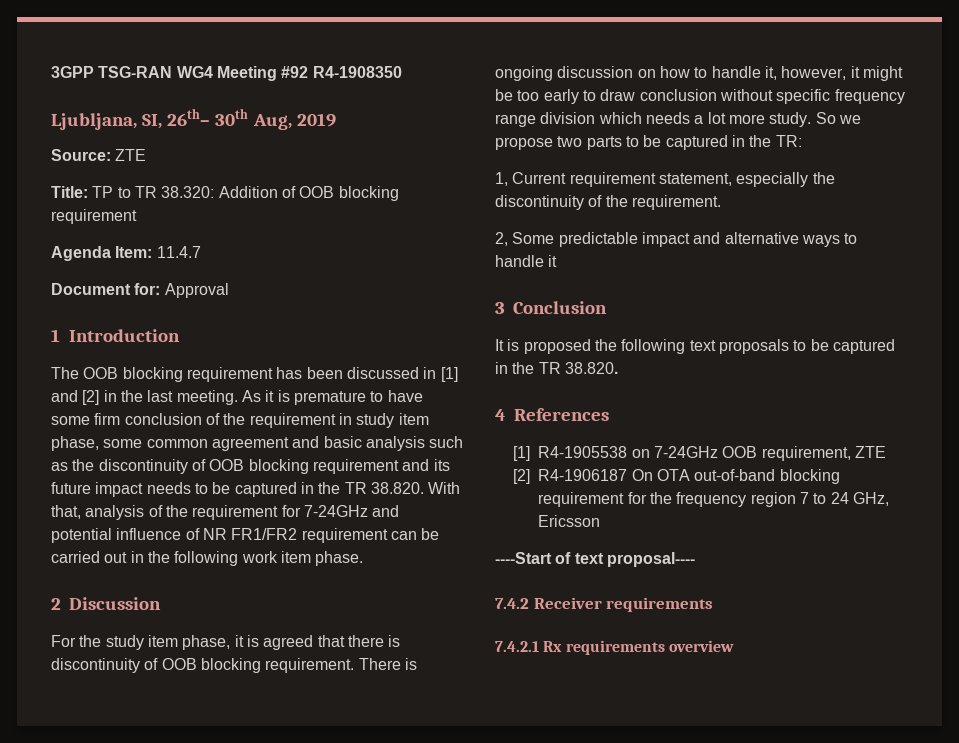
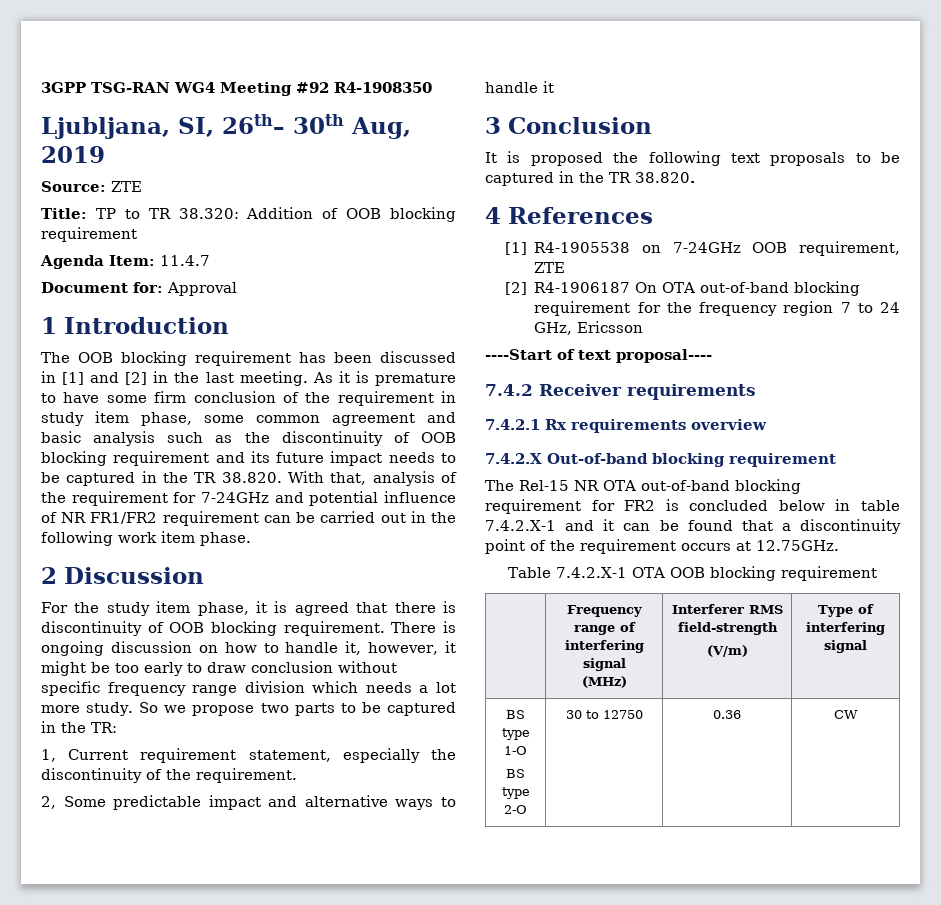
+ 7.4.2.X Out-of-band blocking requirement
+ The Rel-15 NR OTA out-of-band blocking requirement for FR2 is concluded below in table 7.4.2.X-1 and it can be found that a discontinuity point of the requirement occurs at 12.75GHz.
+ Table 7.4.2.X-1 OTA OOB blocking requirement
+ | Frequency range of interfering signal
+ (MHz) | Interferer RMS field-strength
+ (V/m) | Type of interfering signal
+ BS type 1-O
+ BS type 2-O | 30 to 12750 | 0.36 | CW

